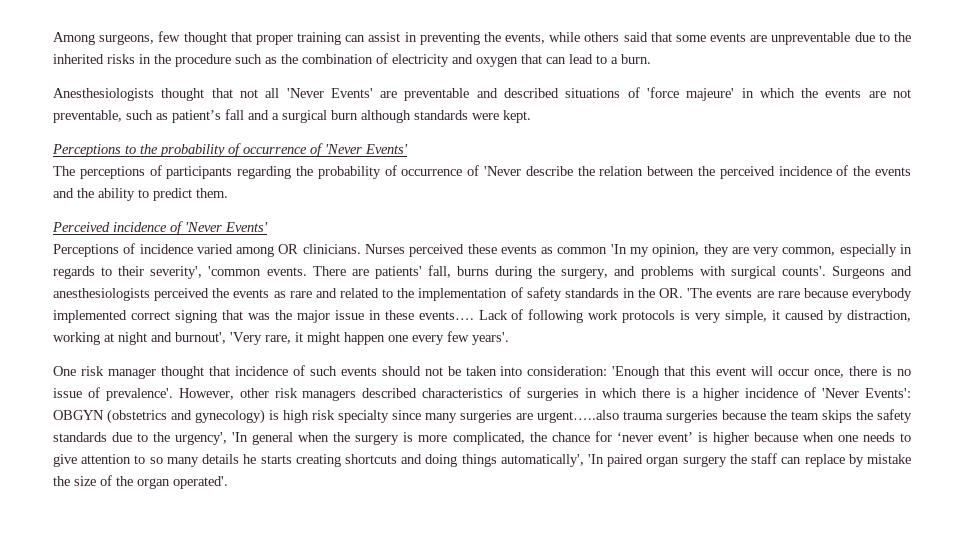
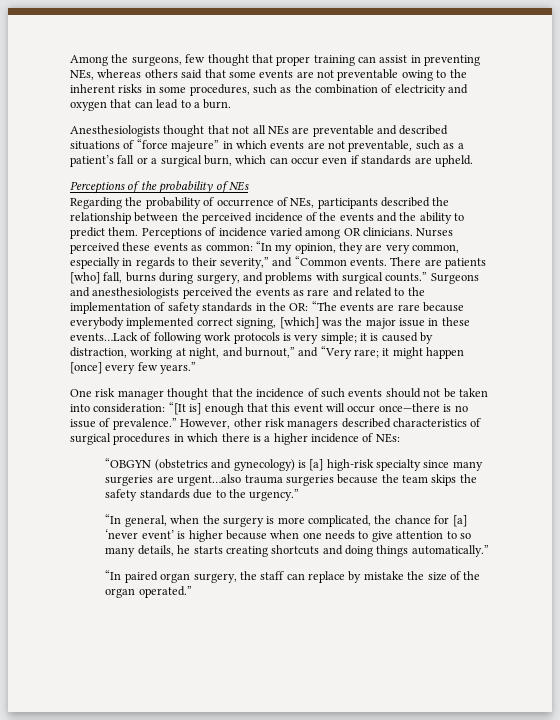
- Among surgeons, few thought that proper training can assist in preventing the events, while others said that some events are unpreventable due to the inherited risks in the procedure such as the combination of electricity and oxygen that can lead to a burn.
+ Among the surgeons, few thought that proper training can assist in preventing NEs, whereas others said that some events are not preventable owing to the inherent risks in some procedures, such as the combination of electricity and oxygen that can lead to a burn.
- Anesthesiologists thought that not all 'Never Events' are preventable and described situations of 'force majeure' in which the events are not preventable, such as patient’s fall and a surgical burn although standards were kept.
- Perceptions to the probability of occurrence of 'Never Events'
- The perceptions of participants regarding the probability of occurrence of 'Never describe the relation between the perceived incidence of the events and the ability to predict them.
- Perceived incidence of 'Never Events'
- Perceptions of incidence varied among OR clinicians.
+ Anesthesiologists thought that not all NEs are preventable and described situations of “force majeure” in which events are not preventable, such as a patient’s fall or a surgical burn, which can occur even if standards are upheld.
+ Perceptions of the probability of NEs
+ Regarding the probability of occurrence of NEs, participants described the relationship between the perceived incidence of the events and the ability to predict them. Perceptions of incidence varied among OR clinicians.
- Nurses perceived these events as common 'In my opinion, they are very common, especially in regards to their severity', 'common events.
+ Nurses perceived these events as common: “In my opinion, they are very common, especially in regards to their severity,” and “Common events.
- There are patients' fall, burns during the surgery, and problems with surgical counts'.
+ There are patients [who] fall, burns during surgery, and problems with surgical counts.”
- Surgeons and anesthesiologists perceived the events as rare and related to the implementation of safety standards in the OR. 'The events are rare because everybody implemented correct signing that was the major issue in these events…. Lack of following work protocols is very simple, it caused by distraction, working at night and burnout', 'Very rare, it might happen one every few years'.
+ Surgeons and anesthesiologists perceived the events as rare and related to the implementation of safety standards in the OR: “The events are rare because everybody implemented correct signing, [which] was the major issue in these events…Lack of following work protocols is very simple; it is caused by distraction, working at night, and burnout,” and “Very rare; it might happen [once] every few years.”
- One risk manager thought that incidence of such events should not be taken into consideration: 'Enough that this event will occur once, there is no issue of prevalence'.
+ One risk manager thought that the incidence of such events should not be taken into consideration: “[It is] enough that this event will occur once—there is no issue of prevalence.”
- However, other risk managers described characteristics of surgeries in which there is a higher incidence of 'Never Events': OBGYN (obstetrics and gynecology) is high risk specialty since many surgeries are urgent…..also trauma surgeries because the team skips the safety standards due to the urgency', 'In general when the surgery is more complicated, the chance for ‘never event’ is higher because when one needs to give attention to so many details he starts creating shortcuts and doing things automatically', 'In paired organ surgery the staff can replace by mistake the size of the organ operated'.
+ However, other risk managers described characteristics of surgical procedures in which there is a higher incidence of NEs:
+ “OBGYN (obstetrics and gynecology) is [a] high-risk specialty since many surgeries are urgent…also trauma surgeries because the team skips the safety standards due to the urgency.”
+ “In general, when the surgery is more complicated, the chance for [a] ‘never event’ is higher because when one needs to give attention to so many details, he starts creating shortcuts and doing things automatically.”
+ “In paired organ surgery, the staff can replace by mistake the size of the organ operated.”

